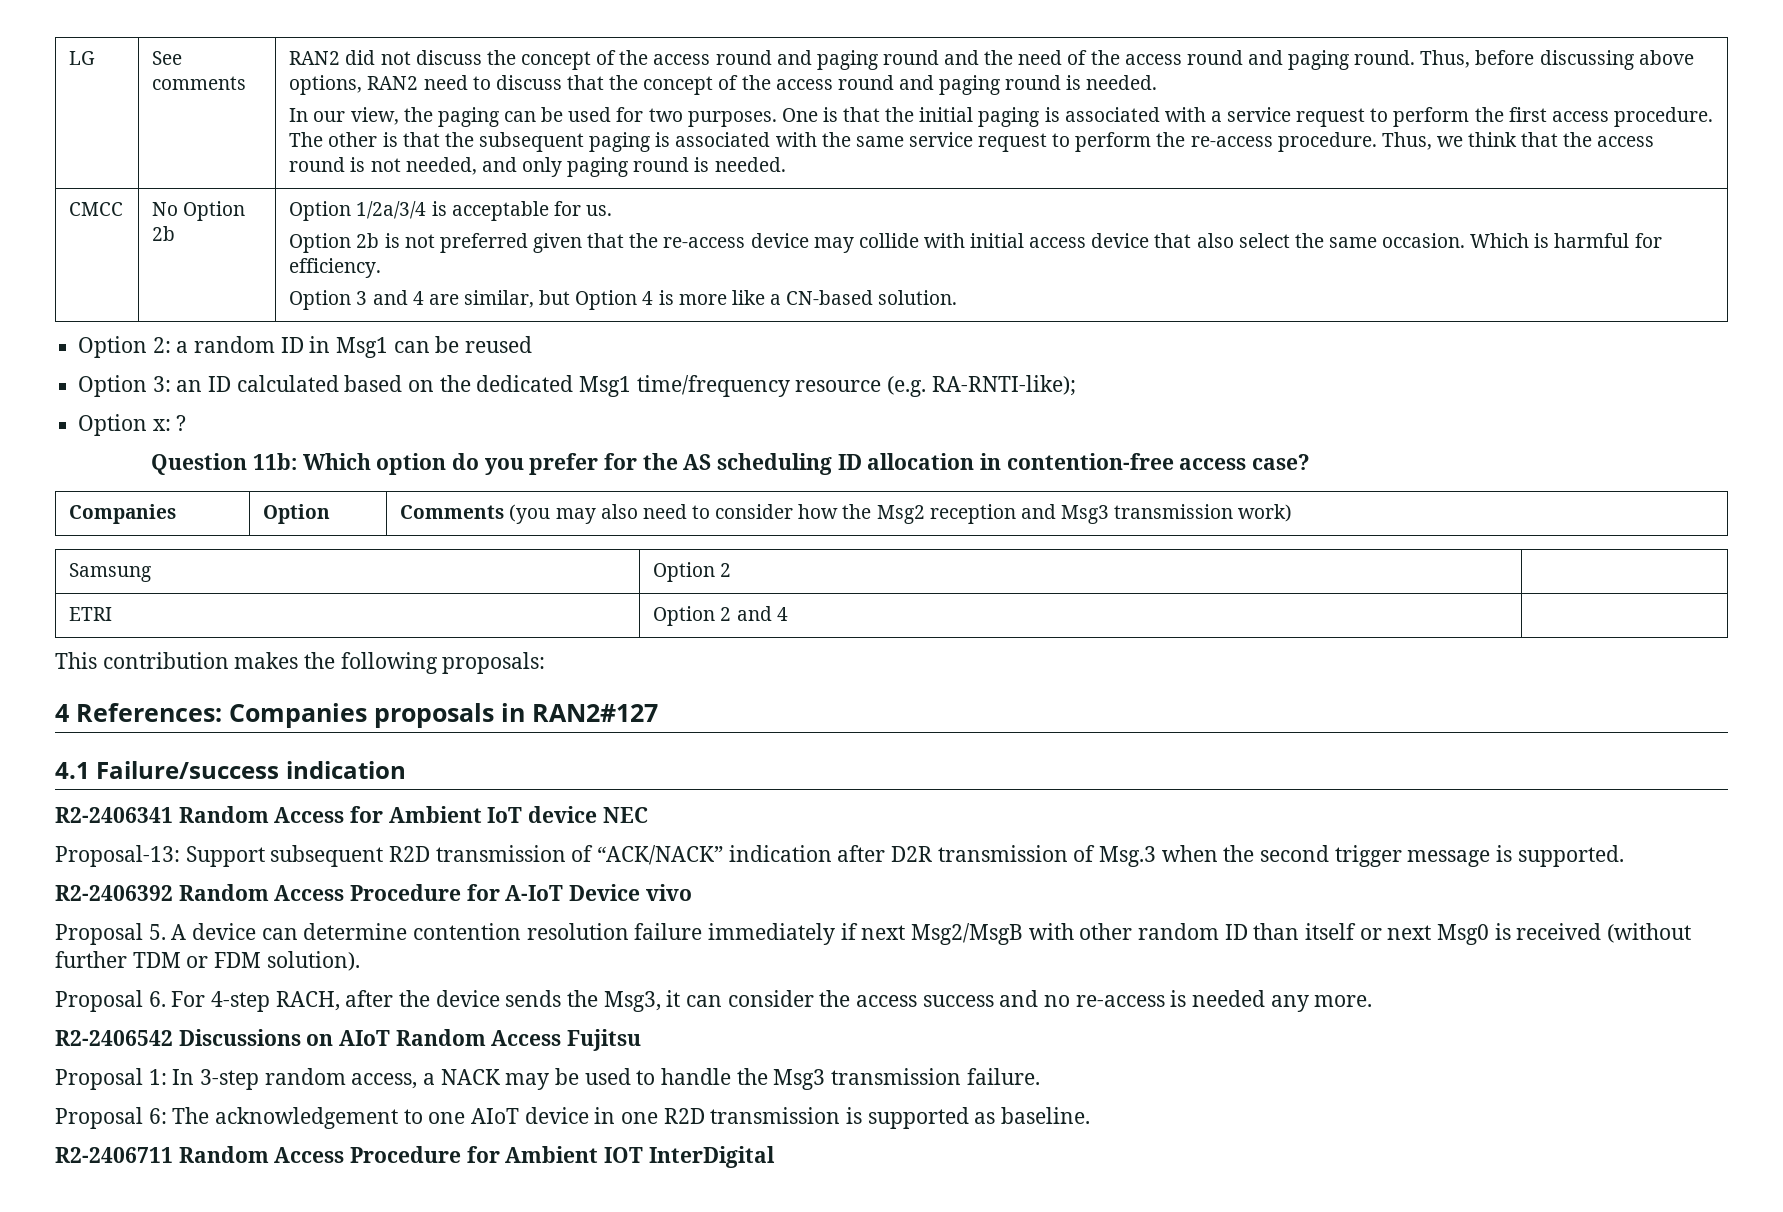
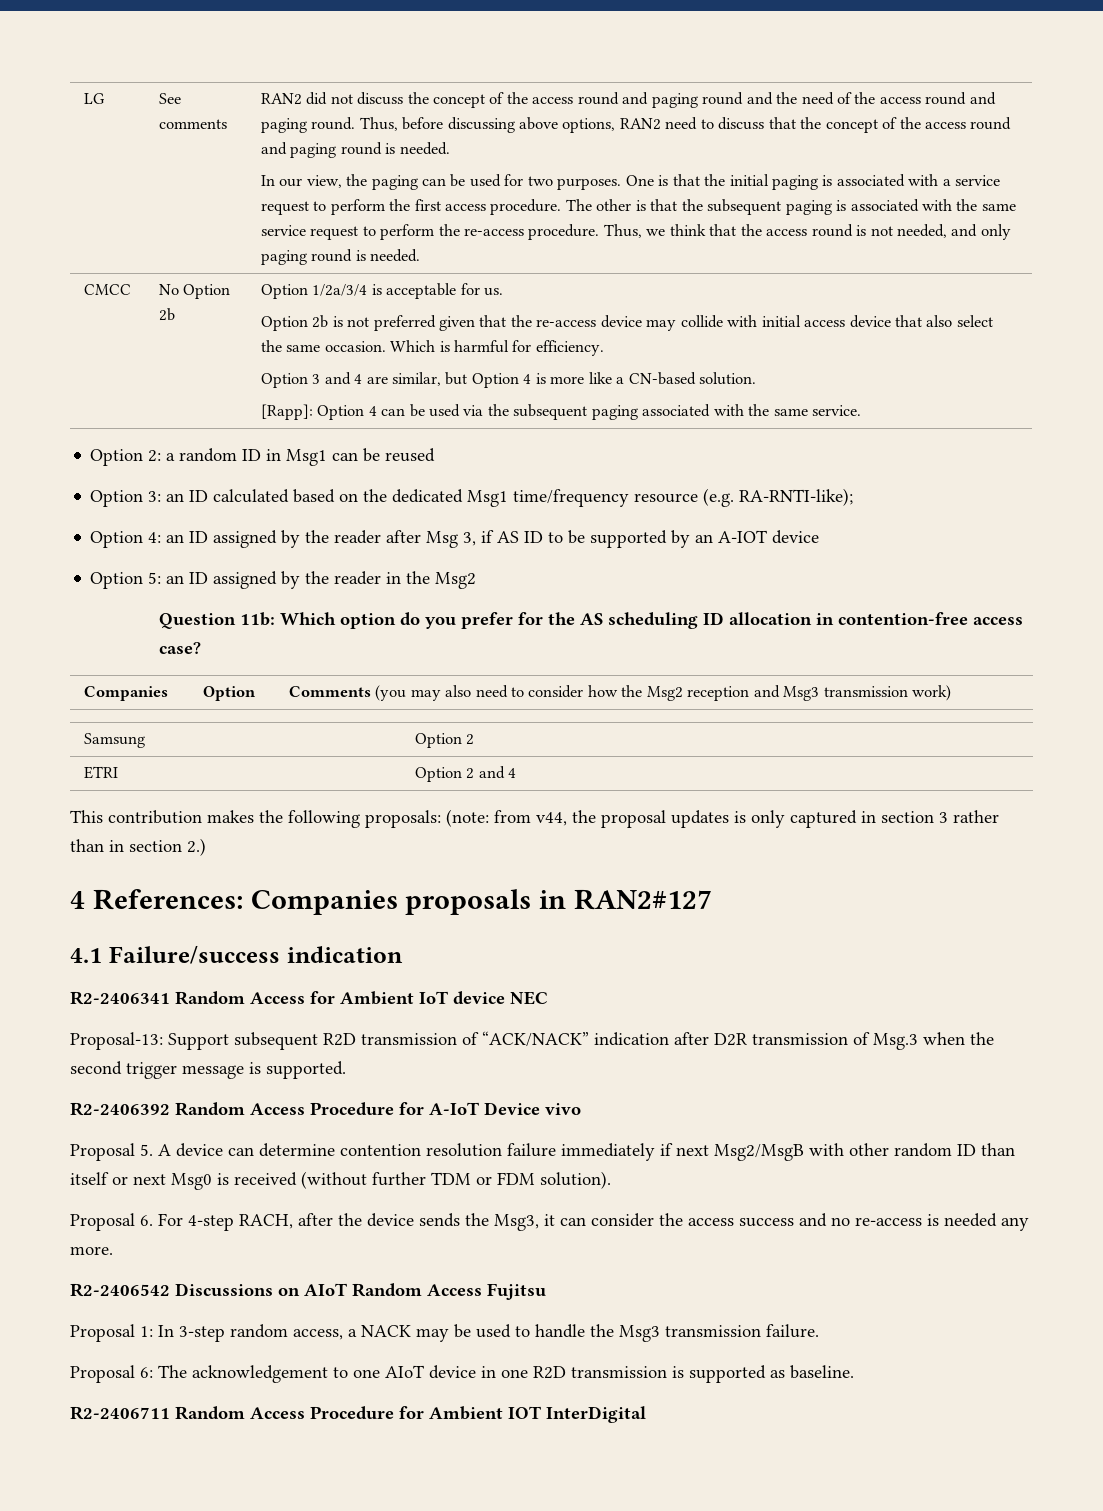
+ [Rapp]: Option 4 can be used via the subsequent paging associated with the same service.
- Option x: ?
+ Option 4: an ID assigned by the reader after Msg 3, if AS ID to be supported by an A-IOT device
+ Option 5: an ID assigned by the reader in the Msg2
- This contribution makes the following proposals:
+ This contribution makes the following proposals: (note: from v44, the proposal updates is only captured in section 3 rather than in section 2.)

